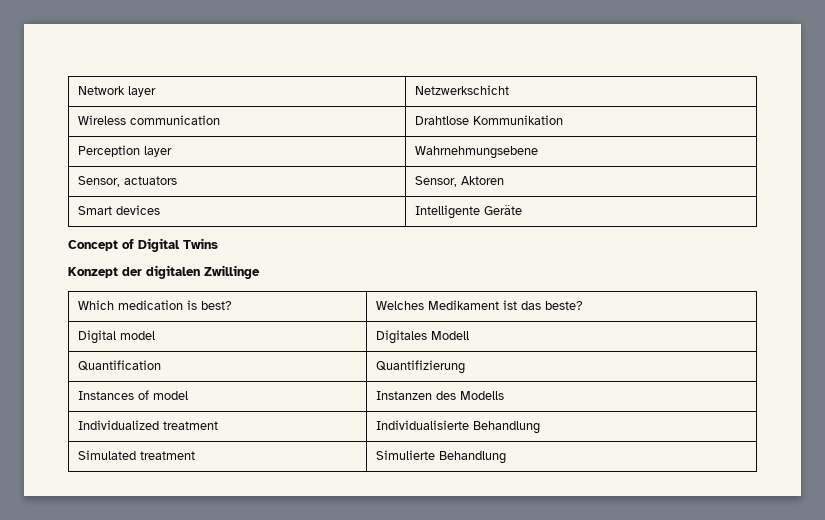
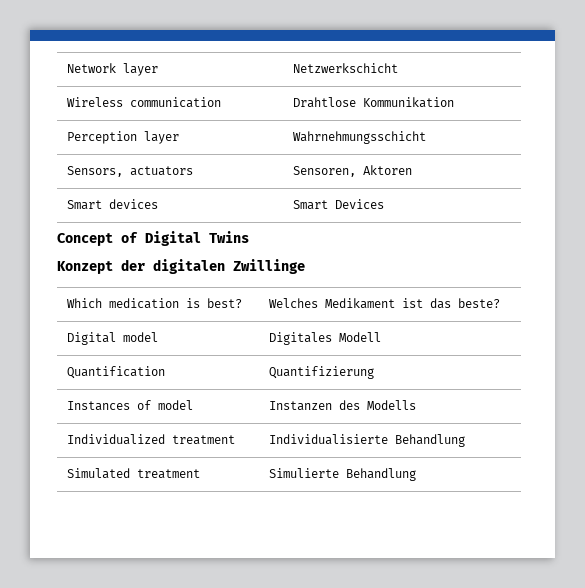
- Perception layer | Wahrnehmungsebene
- Sensor, actuators | Sensor, Aktoren
+ Perception layer | Wahrnehmungsschicht
+ Sensors, actuators | Sensoren, Aktoren
- Smart devices | Intelligente Geräte
+ Smart devices | Smart Devices

